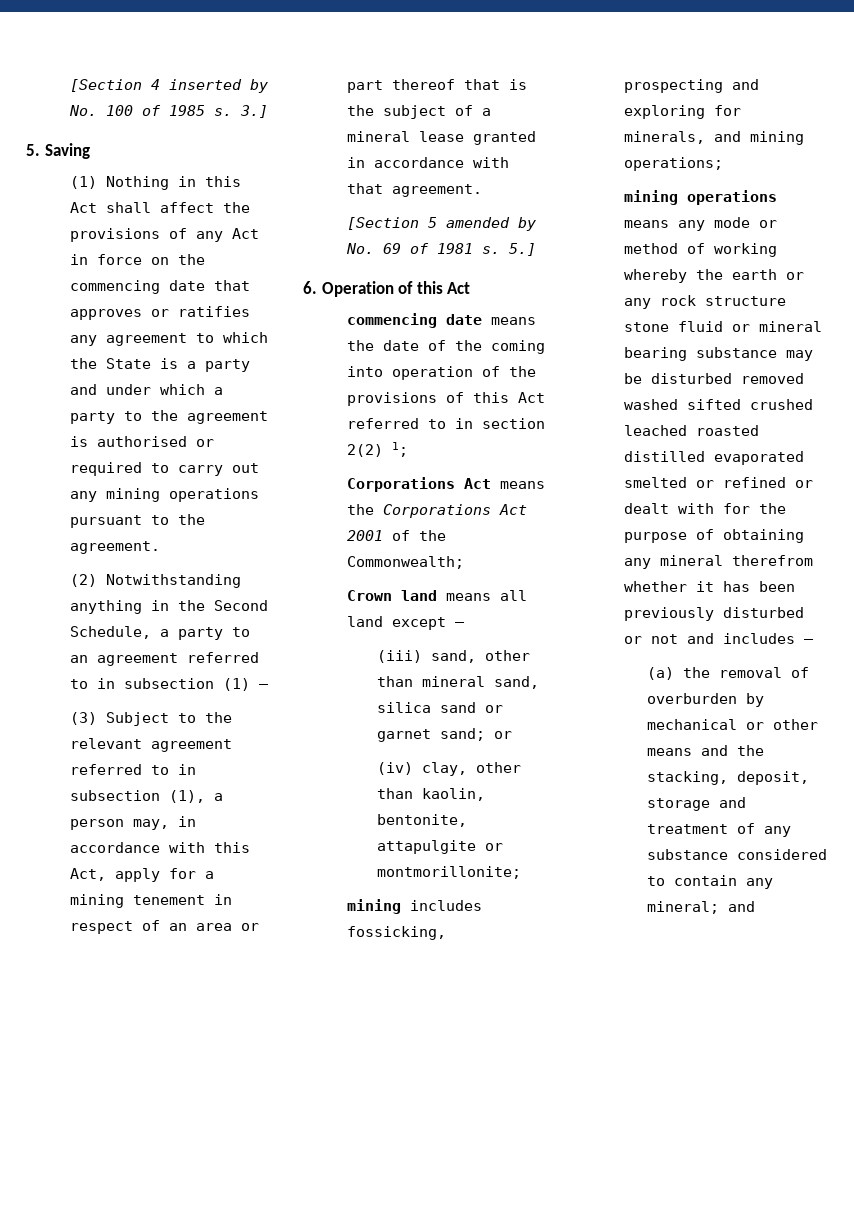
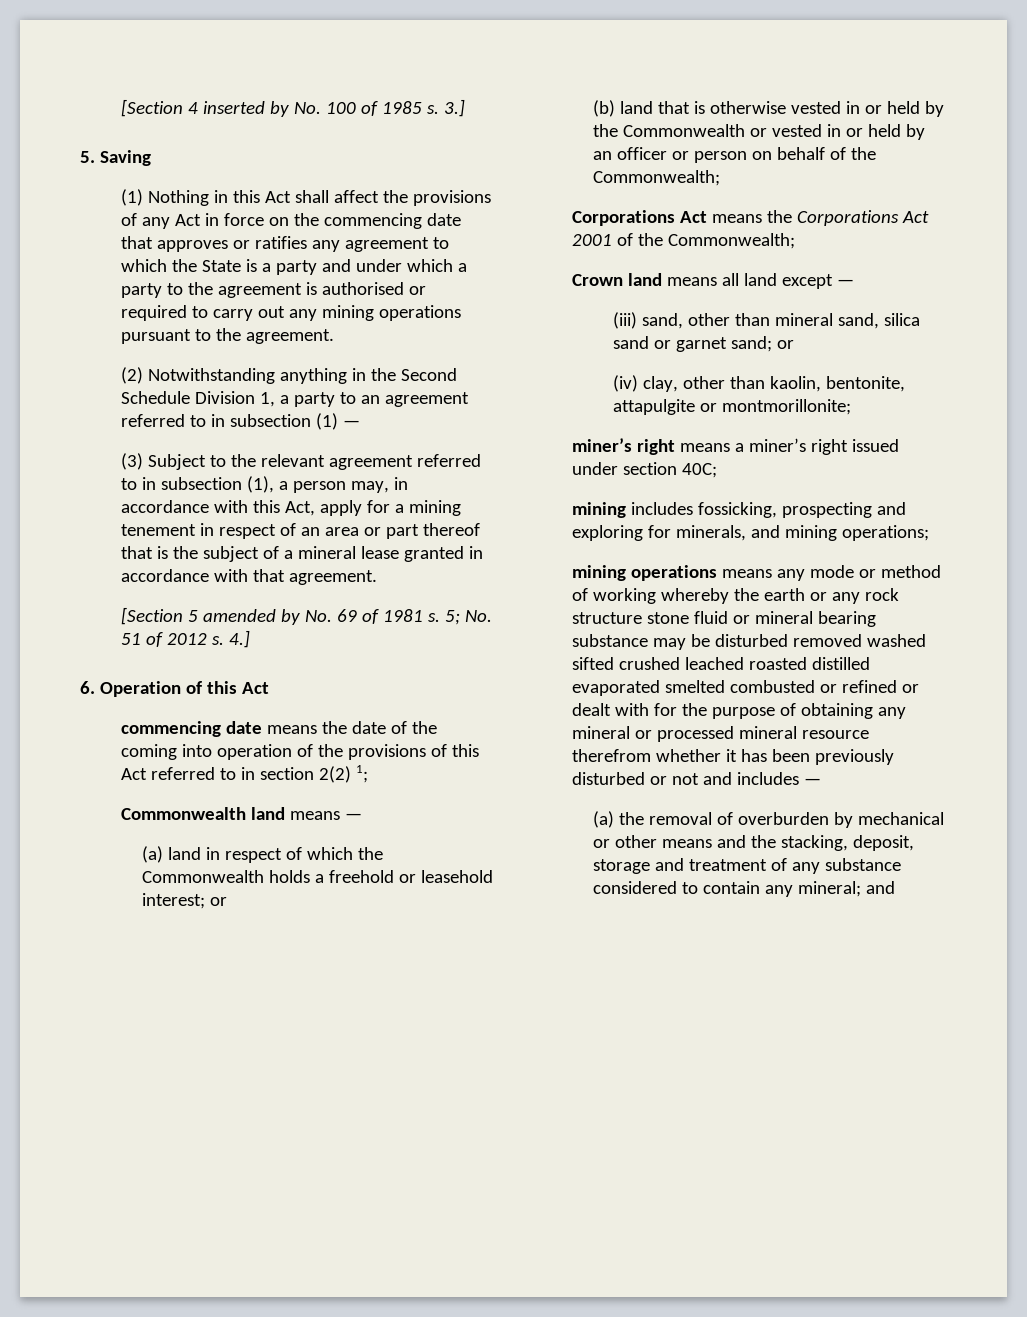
- (2) Notwithstanding anything in the Second Schedule, a party to an agreement referred to in subsection (1) —
+ (2) Notwithstanding anything in the Second Schedule Division 1, a party to an agreement referred to in subsection (1) —
- 5.]
+ 5; No. 51 of 2012 s. 4.]
+ Commonwealth land means —
+ (a) land in respect of which the Commonwealth holds a freehold or leasehold interest; or
+ (b) land that is otherwise vested in or held by the Commonwealth or vested in or held by an officer or person on behalf of the Commonwealth;
+ miner’s right means a miner’s right issued under section 40C;
- mining operations means any mode or method of working whereby the earth or any rock structure stone fluid or mineral bearing substance may be disturbed removed washed sifted crushed leached roasted distilled evaporated smelted or refined or dealt with for the purpose of obtaining any mineral therefrom whether it has been previously disturbed or not and includes —
+ mining operations means any mode or method of working whereby the earth or any rock structure stone fluid or mineral bearing substance may be disturbed removed washed sifted crushed leached roasted distilled evaporated smelted combusted or refined or dealt with for the purpose of obtaining any mineral or processed mineral resource therefrom whether it has been previously disturbed or not and includes —

